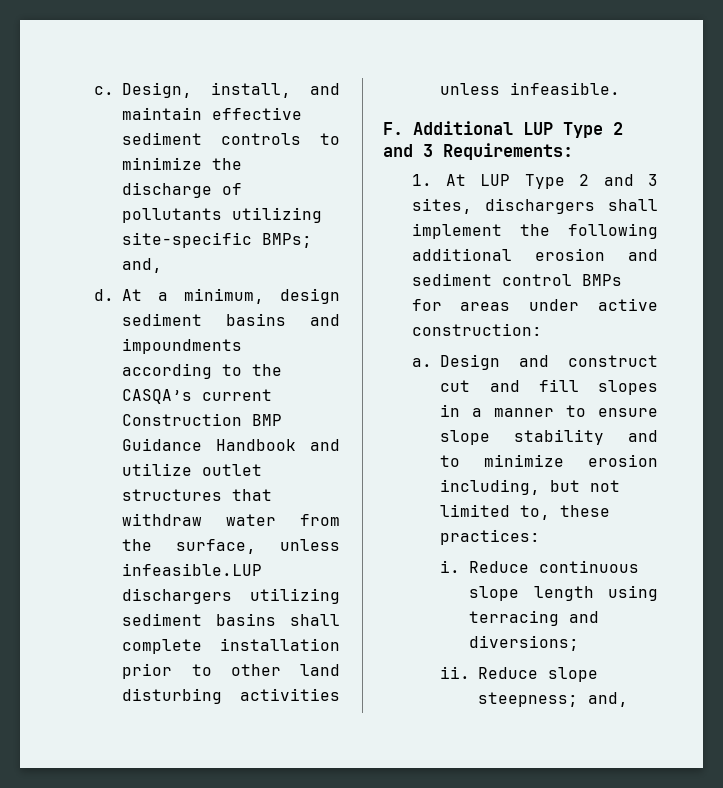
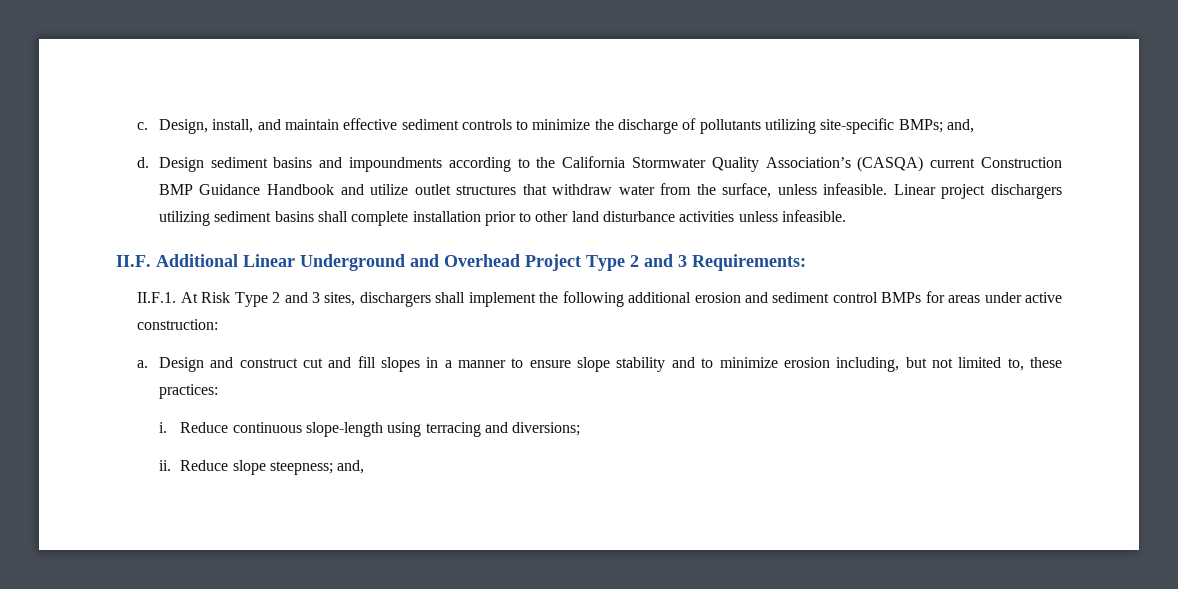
- At a minimum, design sediment basins and impoundments according to the CASQA’s current Construction BMP Guidance Handbook and utilize outlet structures that withdraw water from the surface, unless infeasible.LUP dischargers utilizing sediment basins shall complete installation prior to other land disturbing activities unless infeasible.
+ Design sediment basins and impoundments according to the California Stormwater Quality Association’s (CASQA) current Construction BMP Guidance Handbook and utilize outlet structures that withdraw water from the surface, unless infeasible. Linear project dischargers utilizing sediment basins shall complete installation prior to other land disturbance activities unless infeasible.
- F. Additional LUP Type 2 and 3 Requirements:
+ II.F. Additional Linear Underground and Overhead Project Type 2 and 3 Requirements:
- 1. At LUP Type 2 and 3 sites, dischargers shall implement the following additional erosion and sediment control BMPs for areas under active construction:
+ II.F.1. At Risk Type 2 and 3 sites, dischargers shall implement the following additional erosion and sediment control BMPs for areas under active construction:
- Reduce continuous slope length using terracing and diversions;
+ Reduce continuous slope-length using terracing and diversions;

